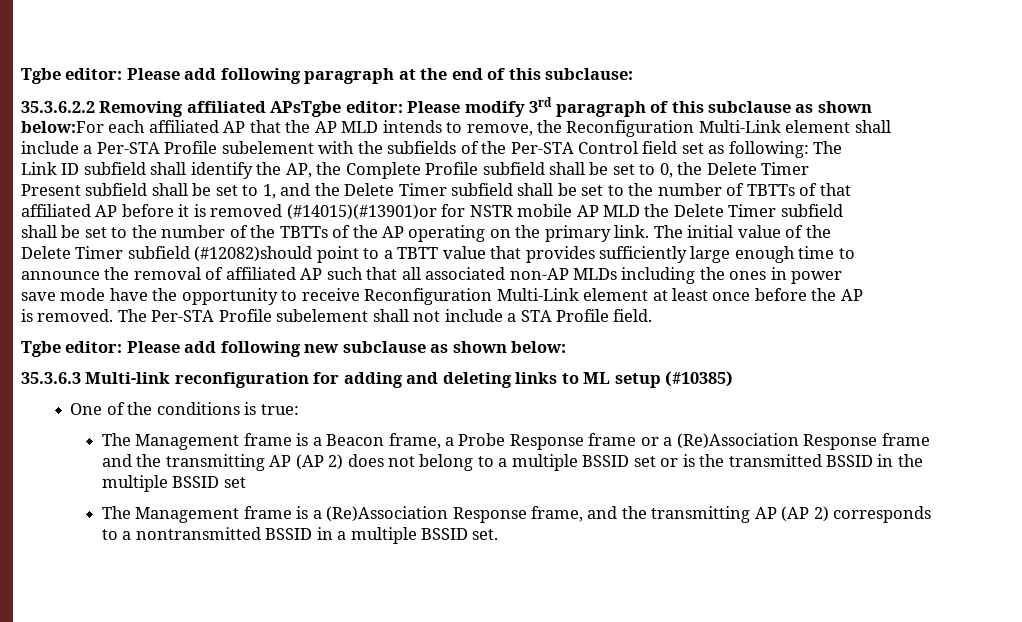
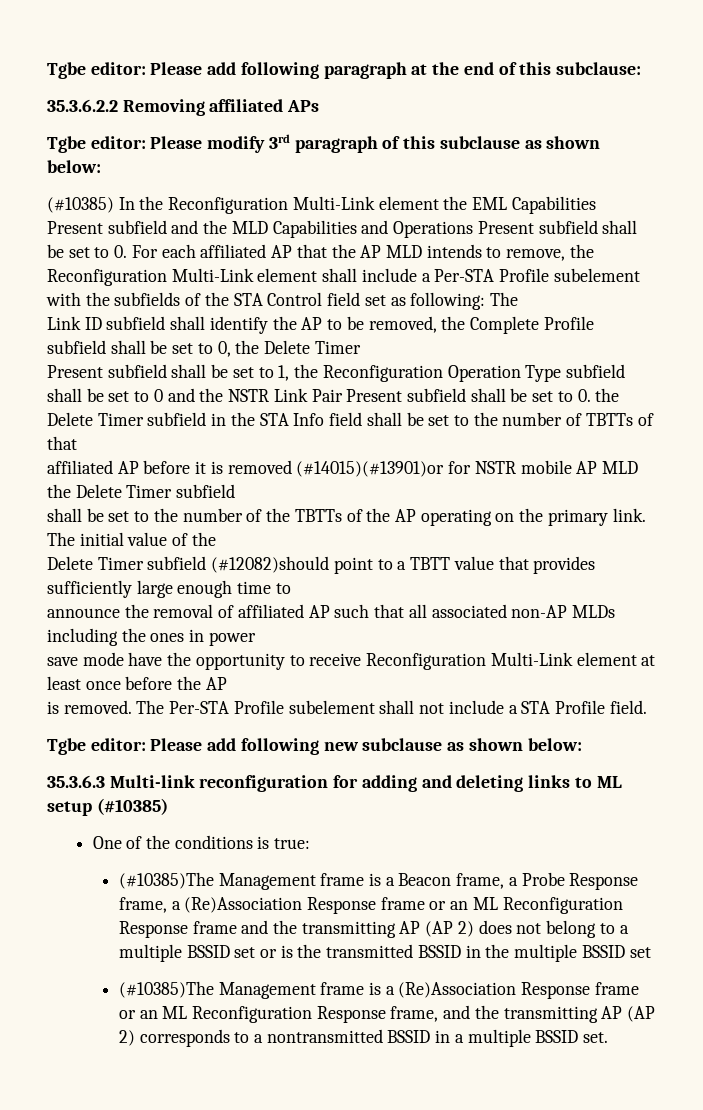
- 35.3.6.2.2 Removing affiliated APsTgbe editor: Please modify 3rd paragraph of this subclause as shown below:For each affiliated AP that the AP MLD intends to remove, the Reconfiguration Multi-Link element shall include a Per-STA Profile subelement with the subfields of the Per-STA Control field set as following: The
+ 35.3.6.2.2 Removing affiliated APs
+ Tgbe editor: Please modify 3rd paragraph of this subclause as shown below:
+ (#10385) In the Reconfiguration Multi-Link element the EML Capabilities Present subfield and the MLD Capabilities and Operations Present subfield shall be set to 0. For each affiliated AP that the AP MLD intends to remove, the Reconfiguration Multi-Link element shall include a Per-STA Profile subelement with the subfields of the STA Control field set as following: The
- Link ID subfield shall identify the AP, the Complete Profile subfield shall be set to 0, the Delete Timer
+ Link ID subfield shall identify the AP to be removed, the Complete Profile subfield shall be set to 0, the Delete Timer
- Present subfield shall be set to 1, and the Delete Timer subfield shall be set to the number of TBTTs of that
+ Present subfield shall be set to 1, the Reconfiguration Operation Type subfield shall be set to 0 and the NSTR Link Pair Present subfield shall be set to 0. the Delete Timer subfield in the STA Info field shall be set to the number of TBTTs of that
- The Management frame is a Beacon frame, a Probe Response frame or a (Re)Association Response frame and the transmitting AP (AP 2) does not belong to a multiple BSSID set or is the transmitted BSSID in the multiple BSSID set
+ (#10385)The Management frame is a Beacon frame, a Probe Response frame, a (Re)Association Response frame or an ML Reconfiguration Response frame and the transmitting AP (AP 2) does not belong to a multiple BSSID set or is the transmitted BSSID in the multiple BSSID set
- The Management frame is a (Re)Association Response frame, and the transmitting AP (AP 2) corresponds to a nontransmitted BSSID in a multiple BSSID set.
+ (#10385)The Management frame is a (Re)Association Response frame or an ML Reconfiguration Response frame, and the transmitting AP (AP 2) corresponds to a nontransmitted BSSID in a multiple BSSID set.

